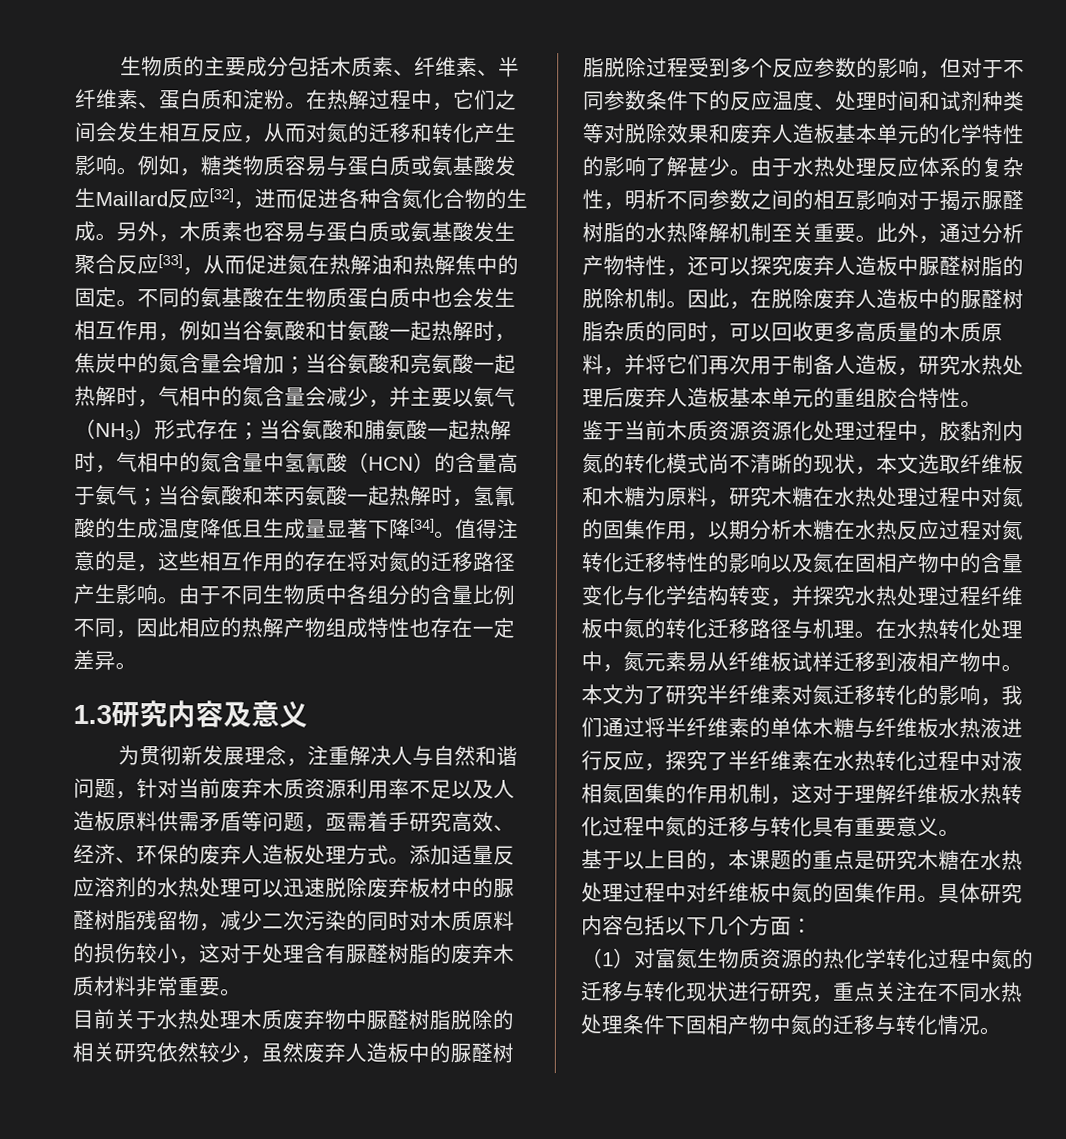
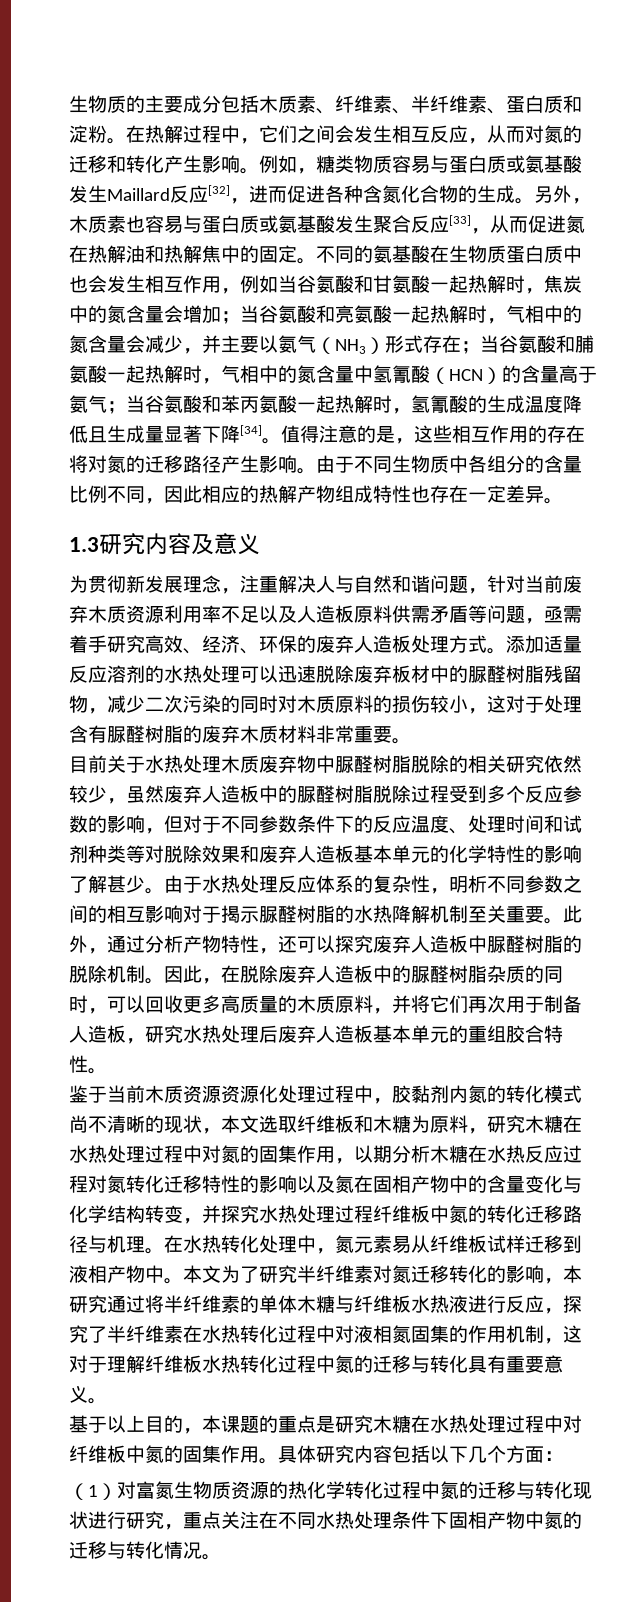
- 本文为了研究半纤维素对氮迁移转化的影响，我们通过将半纤维素的单体木糖与纤维板水热液进行反应，探究了半纤维素在水热转化过程中对液相氮固集的作用机制，这对于理解纤维板水热转化过程中氮的迁移与转化具有重要意义。
+ 本文为了研究半纤维素对氮迁移转化的影响，本研究通过将半纤维素的单体木糖与纤维板水热液进行反应，探究了半纤维素在水热转化过程中对液相氮固集的作用机制，这对于理解纤维板水热转化过程中氮的迁移与转化具有重要意义。

